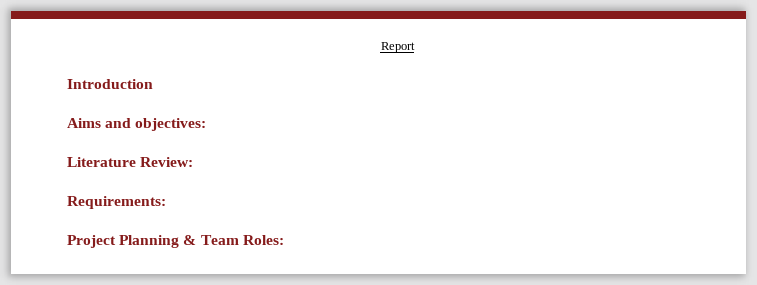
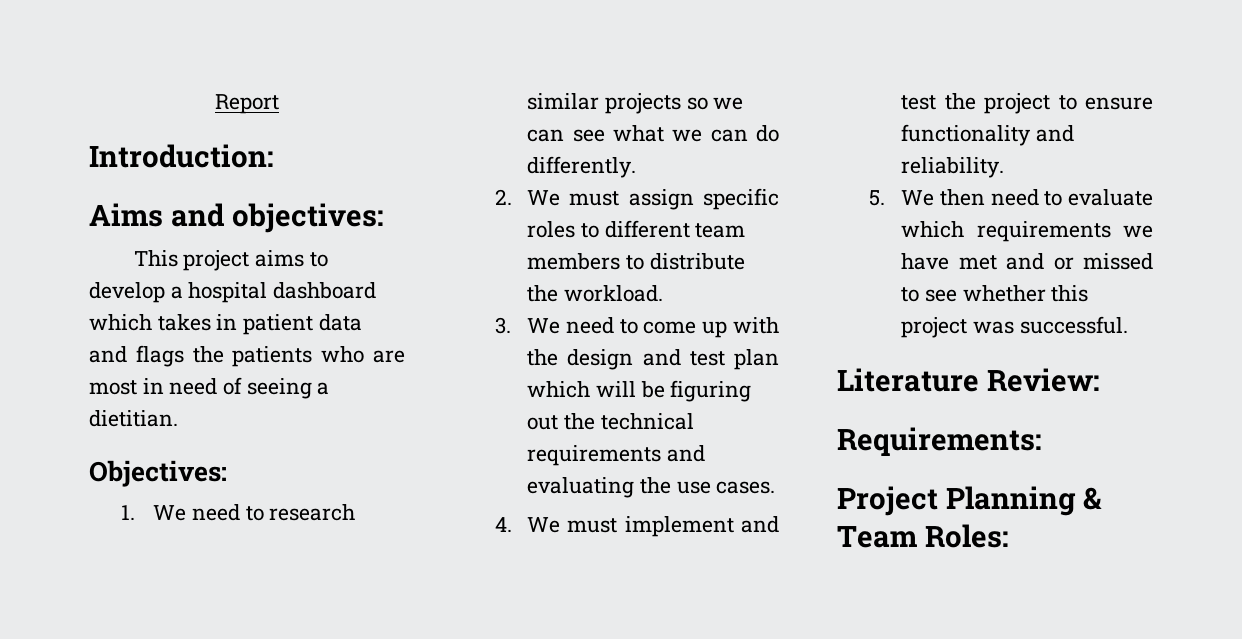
- Introduction
+ Introduction:
+ This project aims to develop a hospital dashboard which takes in patient data and flags the patients who are most in need of seeing a dietitian.
+ Objectives:
+ 1. We need to research similar projects so we can see what we can do differently.
+ 2. We must assign specific roles to different team members to distribute the workload.
+ 3. We need to come up with the design and test plan which will be figuring out the technical requirements and evaluating the use cases.
+ 4. We must implement and test the project to ensure functionality and reliability.
+ 5. We then need to evaluate which requirements we have met and or missed to see whether this project was successful.

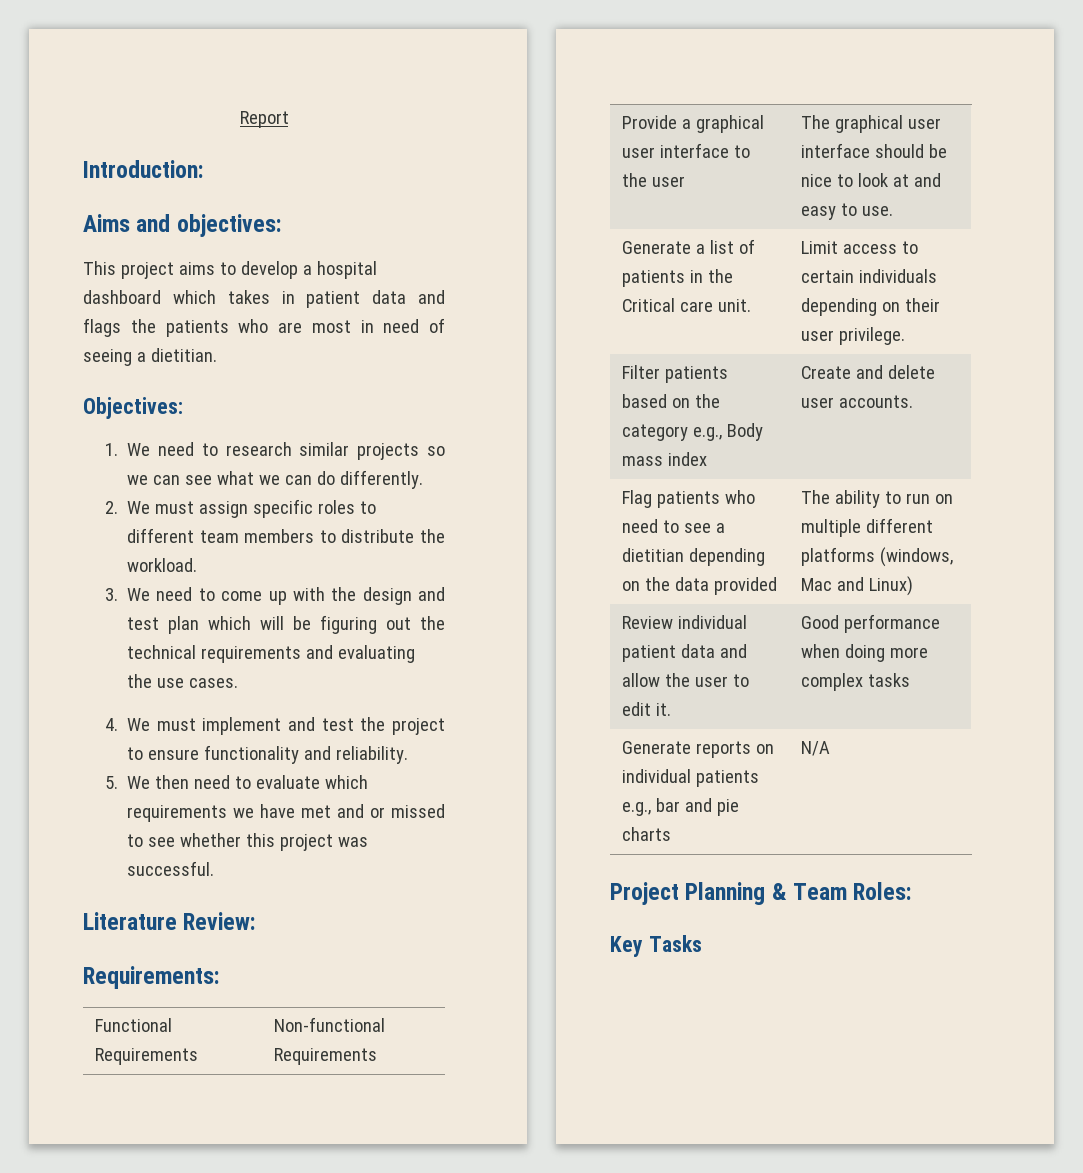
+ Functional Requirements | Non-functional Requirements
+ Provide a graphical user interface to the user | The graphical user interface should be nice to look at and easy to use.
+ Generate a list of patients in the Critical care unit. | Limit access to certain individuals depending on their user privilege.
+ Filter patients based on the category e.g., Body mass index | Create and delete user accounts.
+ Flag patients who need to see a dietitian depending on the data provided | The ability to run on multiple different platforms (windows, Mac and Linux)
+ Review individual patient data and allow the user to edit it. | Good performance when doing more complex tasks
+ Generate reports on individual patients e.g., bar and pie charts | N/A
+ Key Tasks

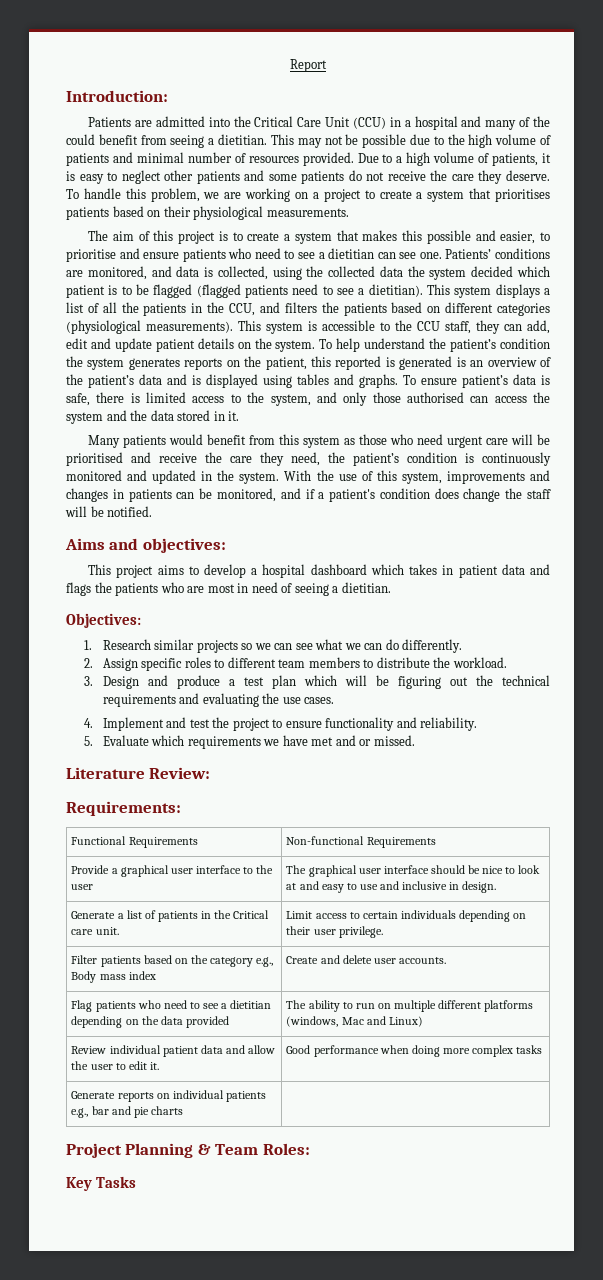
+ Patients are admitted into the Critical Care Unit (CCU) in a hospital and many of the could benefit from seeing a dietitian. This may not be possible due to the high volume of patients and minimal number of resources provided. Due to a high volume of patients, it is easy to neglect other patients and some patients do not receive the care they deserve. To handle this problem, we are working on a project to create a system that prioritises patients based on their physiological measurements.
+ The aim of this project is to create a system that makes this possible and easier, to prioritise and ensure patients who need to see a dietitian can see one. Patients’ conditions are monitored, and data is collected, using the collected data the system decided which patient is to be flagged (flagged patients need to see a dietitian). This system displays a list of all the patients in the CCU, and filters the patients based on different categories (physiological measurements). This system is accessible to the CCU staff, they can add, edit and update patient details on the system. To help understand the patient’s condition the system generates reports on the patient, this reported is generated is an overview of the patient’s data and is displayed using tables and graphs. To ensure patient’s data is safe, there is limited access to the system, and only those authorised can access the system and the data stored in it.
+ Many patients would benefit from this system as those who need urgent care will be prioritised and receive the care they need, the patient’s condition is continuously monitored and updated in the system. With the use of this system, improvements and changes in patients can be monitored, and if a patient's condition does change the staff will be notified.
- 1. We need to research similar projects so we can see what we can do differently.
+ 1. Research similar projects so we can see what we can do differently.
- 2. We must assign specific roles to different team members to distribute the workload.
+ 2. Assign specific roles to different team members to distribute the workload.
- 3. We need to come up with the design and test plan which will be figuring out the technical requirements and evaluating the use cases.
+ 3. Design and produce a test plan which will be figuring out the technical requirements and evaluating the use cases.
- 4. We must implement and test the project to ensure functionality and reliability.
+ 4. Implement and test the project to ensure functionality and reliability.
- 5. We then need to evaluate which requirements we have met and or missed to see whether this project was successful.
+ 5. Evaluate which requirements we have met and or missed.
- Provide a graphical user interface to the user | The graphical user interface should be nice to look at and easy to use.
+ Provide a graphical user interface to the user | The graphical user interface should be nice to look at and easy to use and inclusive in design.
- Generate reports on individual patients e.g., bar and pie charts | N/A
+ Generate reports on individual patients e.g., bar and pie charts |

